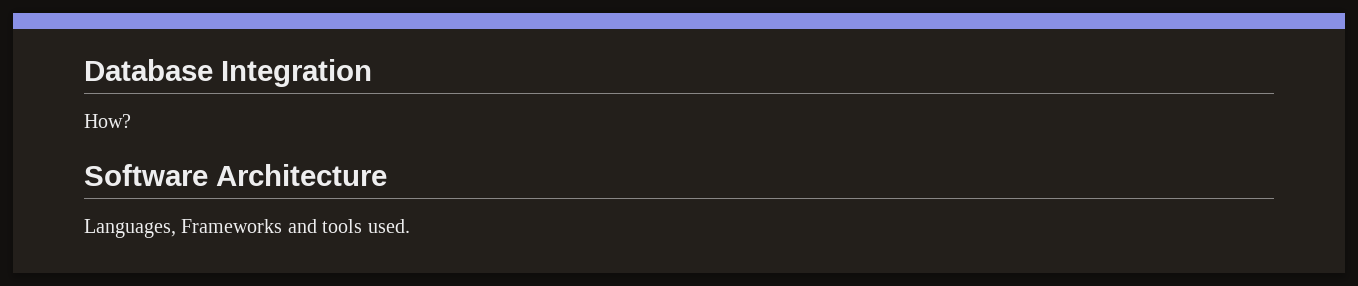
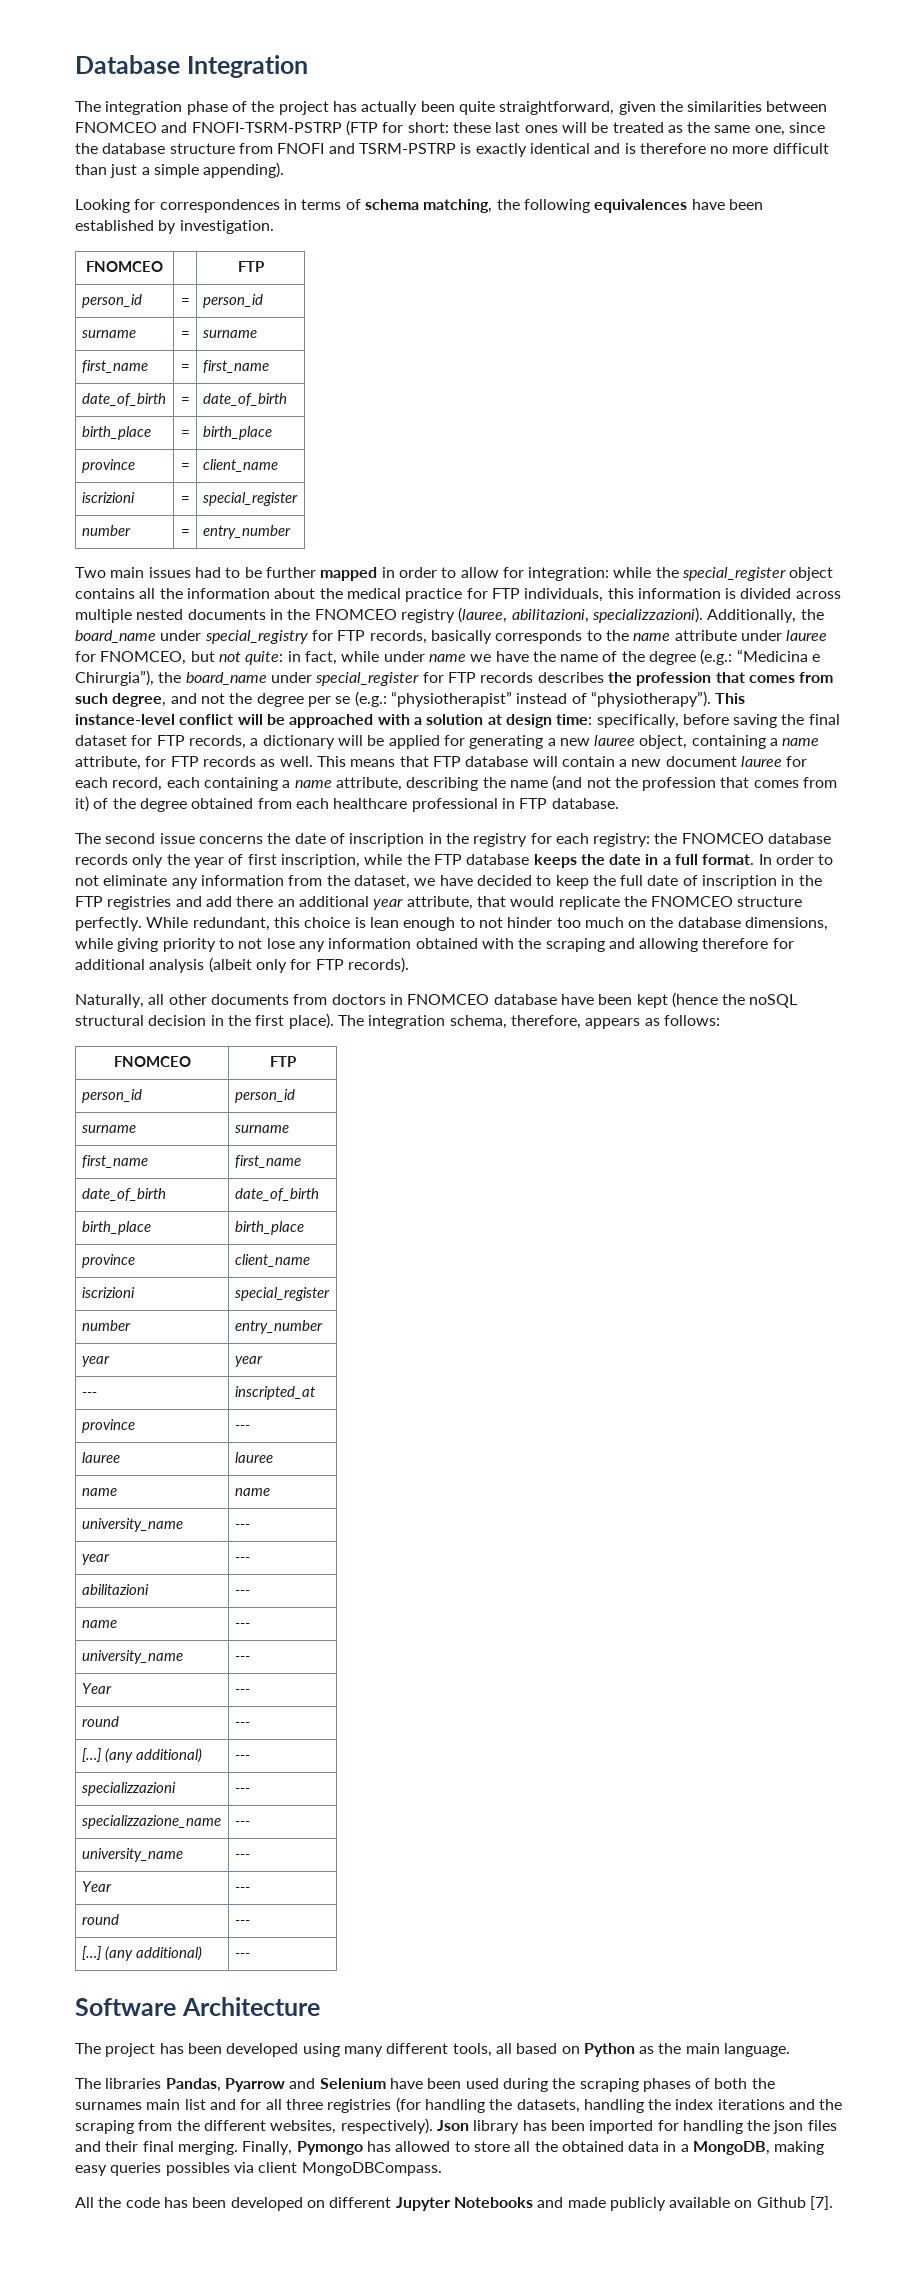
- How?
+ The integration phase of the project has actually been quite straightforward, given the similarities between FNOMCEO and FNOFI-TSRM-PSTRP (FTP for short: these last ones will be treated as the same one, since the database structure from FNOFI and TSRM-PSTRP is exactly identical and is therefore no more difficult than just a simple appending).
+ Looking for correspondences in terms of schema matching, the following equivalences have been established by investigation.
+ FNOMCEO | | FTP
+ person_id | = | person_id
+ surname | = | surname
+ first_name | = | first_name
+ date_of_birth | = | date_of_birth
+ birth_place | = | birth_place
+ province | = | client_name
+ iscrizioni | = | special_register
+ number | = | entry_number
+ Two main issues had to be further mapped in order to allow for integration: while the special_register object contains all the information about the medical practice for FTP individuals, this information is divided across multiple nested documents in the FNOMCEO registry (lauree, abilitazioni, specializzazioni). Additionally, the board_name under special_registry for FTP records, basically corresponds to the name attribute under lauree for FNOMCEO, but not quite: in fact, while under name we have the name of the degree (e.g.: “Medicina e Chirurgia”), the board_name under special_register for FTP records describes the profession that comes from such degree, and not the degree per se (e.g.: “physiotherapist” instead of “physiotherapy”). This instance-level conflict will be approached with a solution at design time: specifically, before saving the final dataset for FTP records, a dictionary will be applied for generating a new lauree object, containing a name attribute, for FTP records as well. This means that FTP database will contain a new document lauree for each record, each containing a name attribute, describing the name (and not the profession that comes from it) of the degree obtained from each healthcare professional in FTP database.
+ The second issue concerns the date of inscription in the registry for each registry: the FNOMCEO database records only the year of first inscription, while the FTP database keeps the date in a full format. In order to not eliminate any information from the dataset, we have decided to keep the full date of inscription in the FTP registries and add there an additional year attribute, that would replicate the FNOMCEO structure perfectly. While redundant, this choice is lean enough to not hinder too much on the database dimensions, while giving priority to not lose any information obtained with the scraping and allowing therefore for additional analysis (albeit only for FTP records).
+ Naturally, all other documents from doctors in FNOMCEO database have been kept (hence the noSQL structural decision in the first place). The integration schema, therefore, appears as follows:
+ FNOMCEO | FTP
+ person_id | person_id
+ surname | surname
+ first_name | first_name
+ date_of_birth | date_of_birth
+ birth_place | birth_place
+ province | client_name
+ iscrizioni | special_register
+ number | entry_number
+ year | year
+ --- | inscripted_at
+ province | ---
+ lauree | lauree
+ name | name
+ university_name | ---
+ year | ---
+ abilitazioni | ---
+ name | ---
+ university_name | ---
+ Year | ---
+ round | ---
+ […] (any additional) | ---
+ specializzazioni | ---
+ specializzazione_name | ---
+ university_name | ---
+ Year | ---
+ round | ---
+ […] (any additional) | ---
  Software Architecture
- Languages, Frameworks and tools used.
+ The project has been developed using many different tools, all based on Python as the main language.
+ The libraries Pandas, Pyarrow and Selenium have been used during the scraping phases of both the surnames main list and for all three registries (for handling the datasets, handling the index iterations and the scraping from the different websites, respectively). Json library has been imported for handling the json files and their final merging. Finally, Pymongo has allowed to store all the obtained data in a MongoDB, making easy queries possibles via client MongoDBCompass.
+ All the code has been developed on different Jupyter Notebooks and made publicly available on Github [7].

